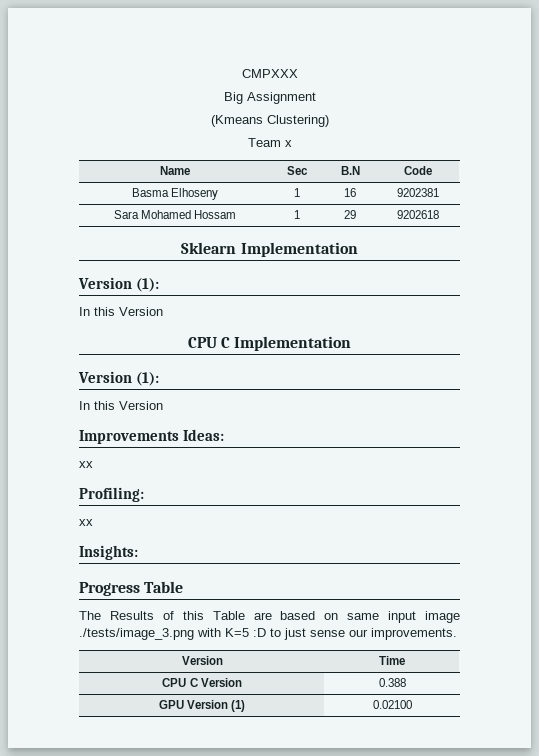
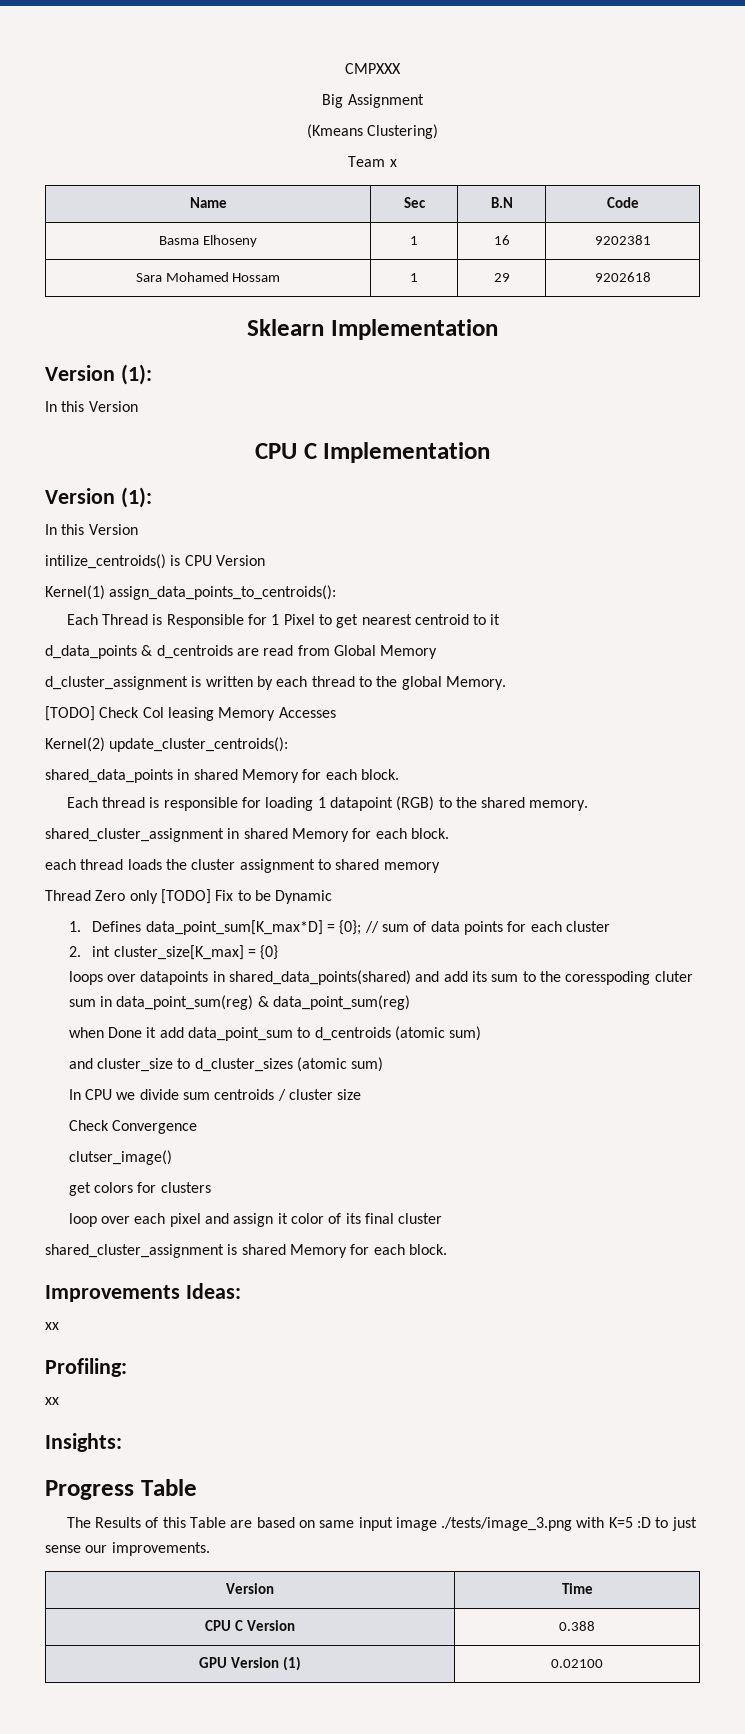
+ intilize_centroids() is CPU Version
+ Kernel(1) assign_data_points_to_centroids():
+ Each Thread is Responsible for 1 Pixel to get nearest centroid to it
+ d_data_points & d_centroids are read from Global Memory
+ d_cluster_assignment is written by each thread to the global Memory.
+ [TODO] Check Col leasing Memory Accesses
+ Kernel(2) update_cluster_centroids():
+ shared_data_points in shared Memory for each block.
+ Each thread is responsible for loading 1 datapoint (RGB) to the shared memory.
+ shared_cluster_assignment in shared Memory for each block.
+ each thread loads the cluster assignment to shared memory
+ Thread Zero only [TODO] Fix to be Dynamic
+ 1. Defines data_point_sum[K_max*D] = {0}; // sum of data points for each cluster
+ 2. int cluster_size[K_max] = {0}
+ loops over datapoints in shared_data_points(shared) and add its sum to the coresspoding cluter sum in data_point_sum(reg) & data_point_sum(reg)
+ when Done it add data_point_sum to d_centroids (atomic sum)
+ and cluster_size to d_cluster_sizes (atomic sum)
+ In CPU we divide sum centroids / cluster size
+ Check Convergence
+ clutser_image()
+ get colors for clusters
+ loop over each pixel and assign it color of its final cluster
+ shared_cluster_assignment is shared Memory for each block.

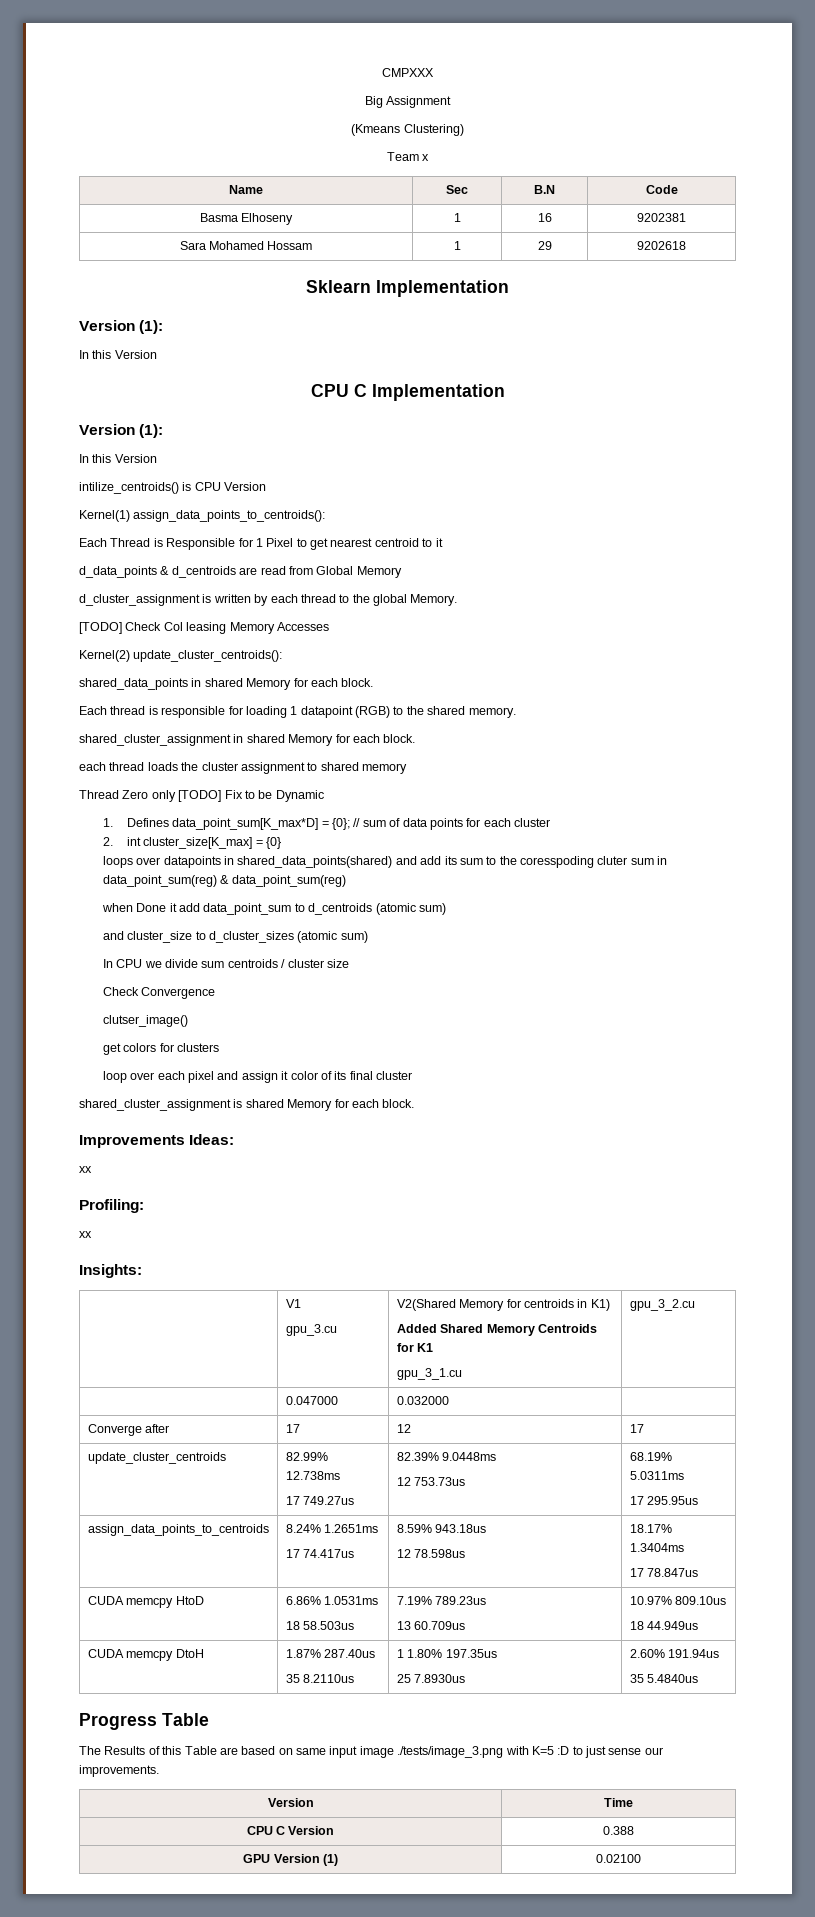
+ | V1
+ gpu_3.cu | V2(Shared Memory for centroids in K1)
+ Added Shared Memory Centroids for K1
+ gpu_3_1.cu | gpu_3_2.cu
+ | 0.047000 | 0.032000 |
+ Converge after | 17 | 12 | 17
+ update_cluster_centroids | 82.99% 12.738ms
+ 17 749.27us | 82.39% 9.0448ms
+ 12 753.73us | 68.19% 5.0311ms
+ 17 295.95us
+ assign_data_points_to_centroids | 8.24% 1.2651ms
+ 17 74.417us | 8.59% 943.18us
+ 12 78.598us | 18.17% 1.3404ms
+ 17 78.847us
+ CUDA memcpy HtoD | 6.86% 1.0531ms
+ 18 58.503us | 7.19% 789.23us
+ 13 60.709us | 10.97% 809.10us
+ 18 44.949us
+ CUDA memcpy DtoH | 1.87% 287.40us
+ 35 8.2110us | 1 1.80% 197.35us
+ 25 7.8930us | 2.60% 191.94us
+ 35 5.4840us

